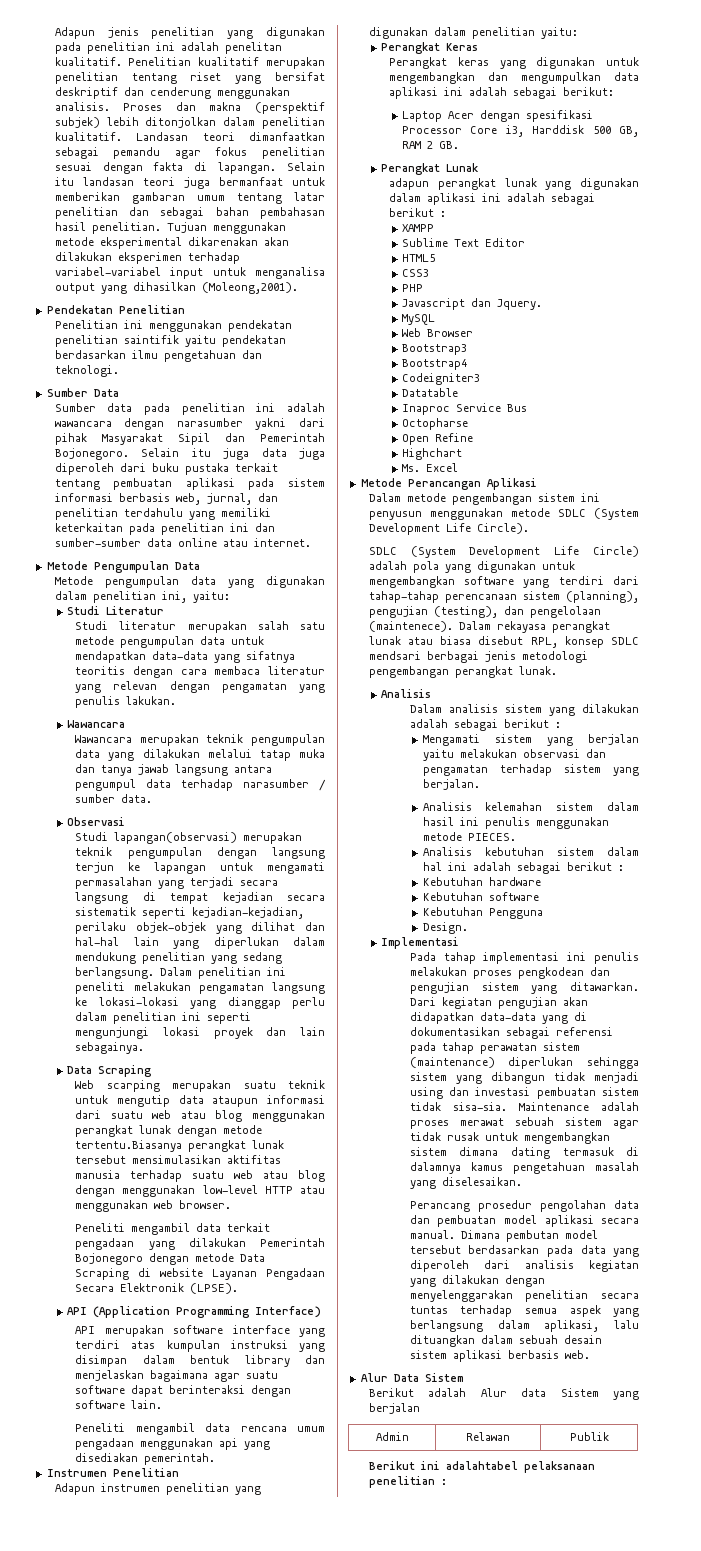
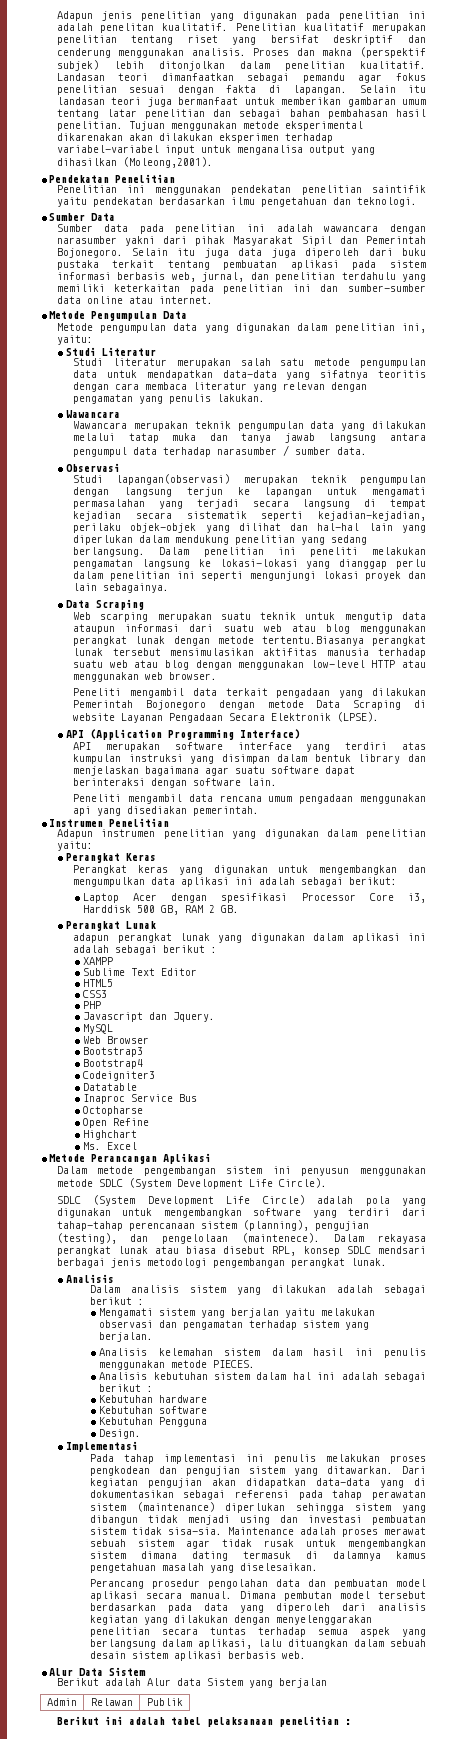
- Berikut ini adalahtabel pelaksanaan penelitian :
+ Berikut ini adalah tabel pelaksanaan penelitian :

